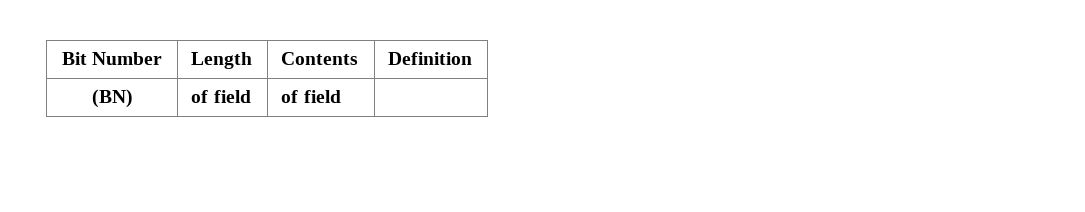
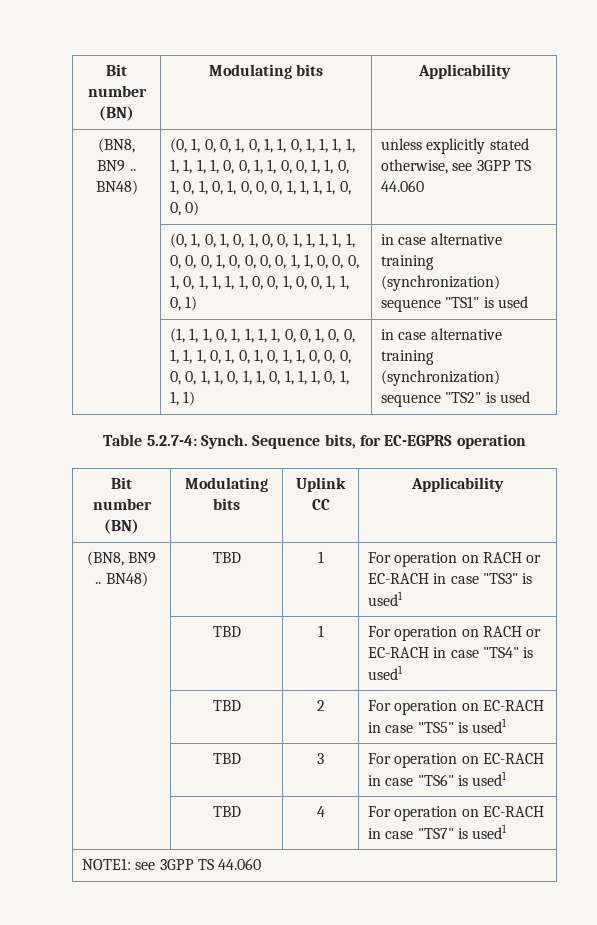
- Bit Number | Length | Contents | Definition
- (BN) | of field | of field |
+ Bit number (BN) | Modulating bits | Applicability
+ (BN8, BN9 .. BN48) | (0, 1, 0, 0, 1, 0, 1, 1, 0, 1, 1, 1, 1, 1, 1, 1, 1, 0, 0, 1, 1, 0, 0, 1, 1, 0, 1, 0, 1, 0, 1, 0, 0, 0, 1, 1, 1, 1, 0, 0, 0) | unless explicitly stated otherwise, see 3GPP TS 44.060
+ | (0, 1, 0, 1, 0, 1, 0, 0, 1, 1, 1, 1, 1, 0, 0, 0, 1, 0, 0, 0, 0, 1, 1, 0, 0, 0, 1, 0, 1, 1, 1, 1, 0, 0, 1, 0, 0, 1, 1, 0, 1) | in case alternative training (synchronization) sequence "TS1" is used
+ | (1, 1, 1, 0, 1, 1, 1, 1, 0, 0, 1, 0, 0, 1, 1, 1, 0, 1, 0, 1, 0, 1, 1, 0, 0, 0, 0, 0, 1, 1, 0, 1, 1, 0, 1, 1, 1, 0, 1, 1, 1) | in case alternative training (synchronization) sequence "TS2" is used
+ Table 5.2.7-4: Synch. Sequence bits, for EC-EGPRS operation
+ Bit number (BN) | Modulating bits | Uplink CC | Applicability
+ (BN8, BN9 .. BN48) | TBD | 1 | For operation on RACH or EC-RACH in case "TS3" is used1
+ | TBD | 1 | For operation on RACH or EC-RACH in case "TS4" is used1
+ | TBD | 2 | For operation on EC-RACH in case "TS5" is used1
+ | TBD | 3 | For operation on EC-RACH in case "TS6" is used1
+ | TBD | 4 | For operation on EC-RACH in case "TS7" is used1
+ NOTE1: see 3GPP TS 44.060

